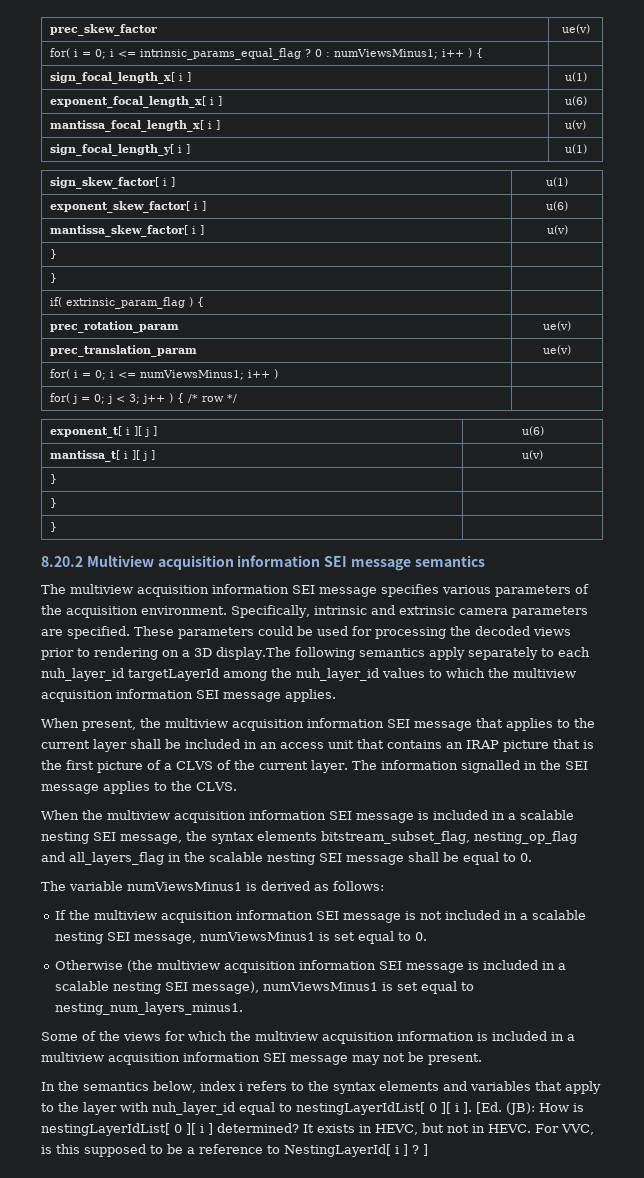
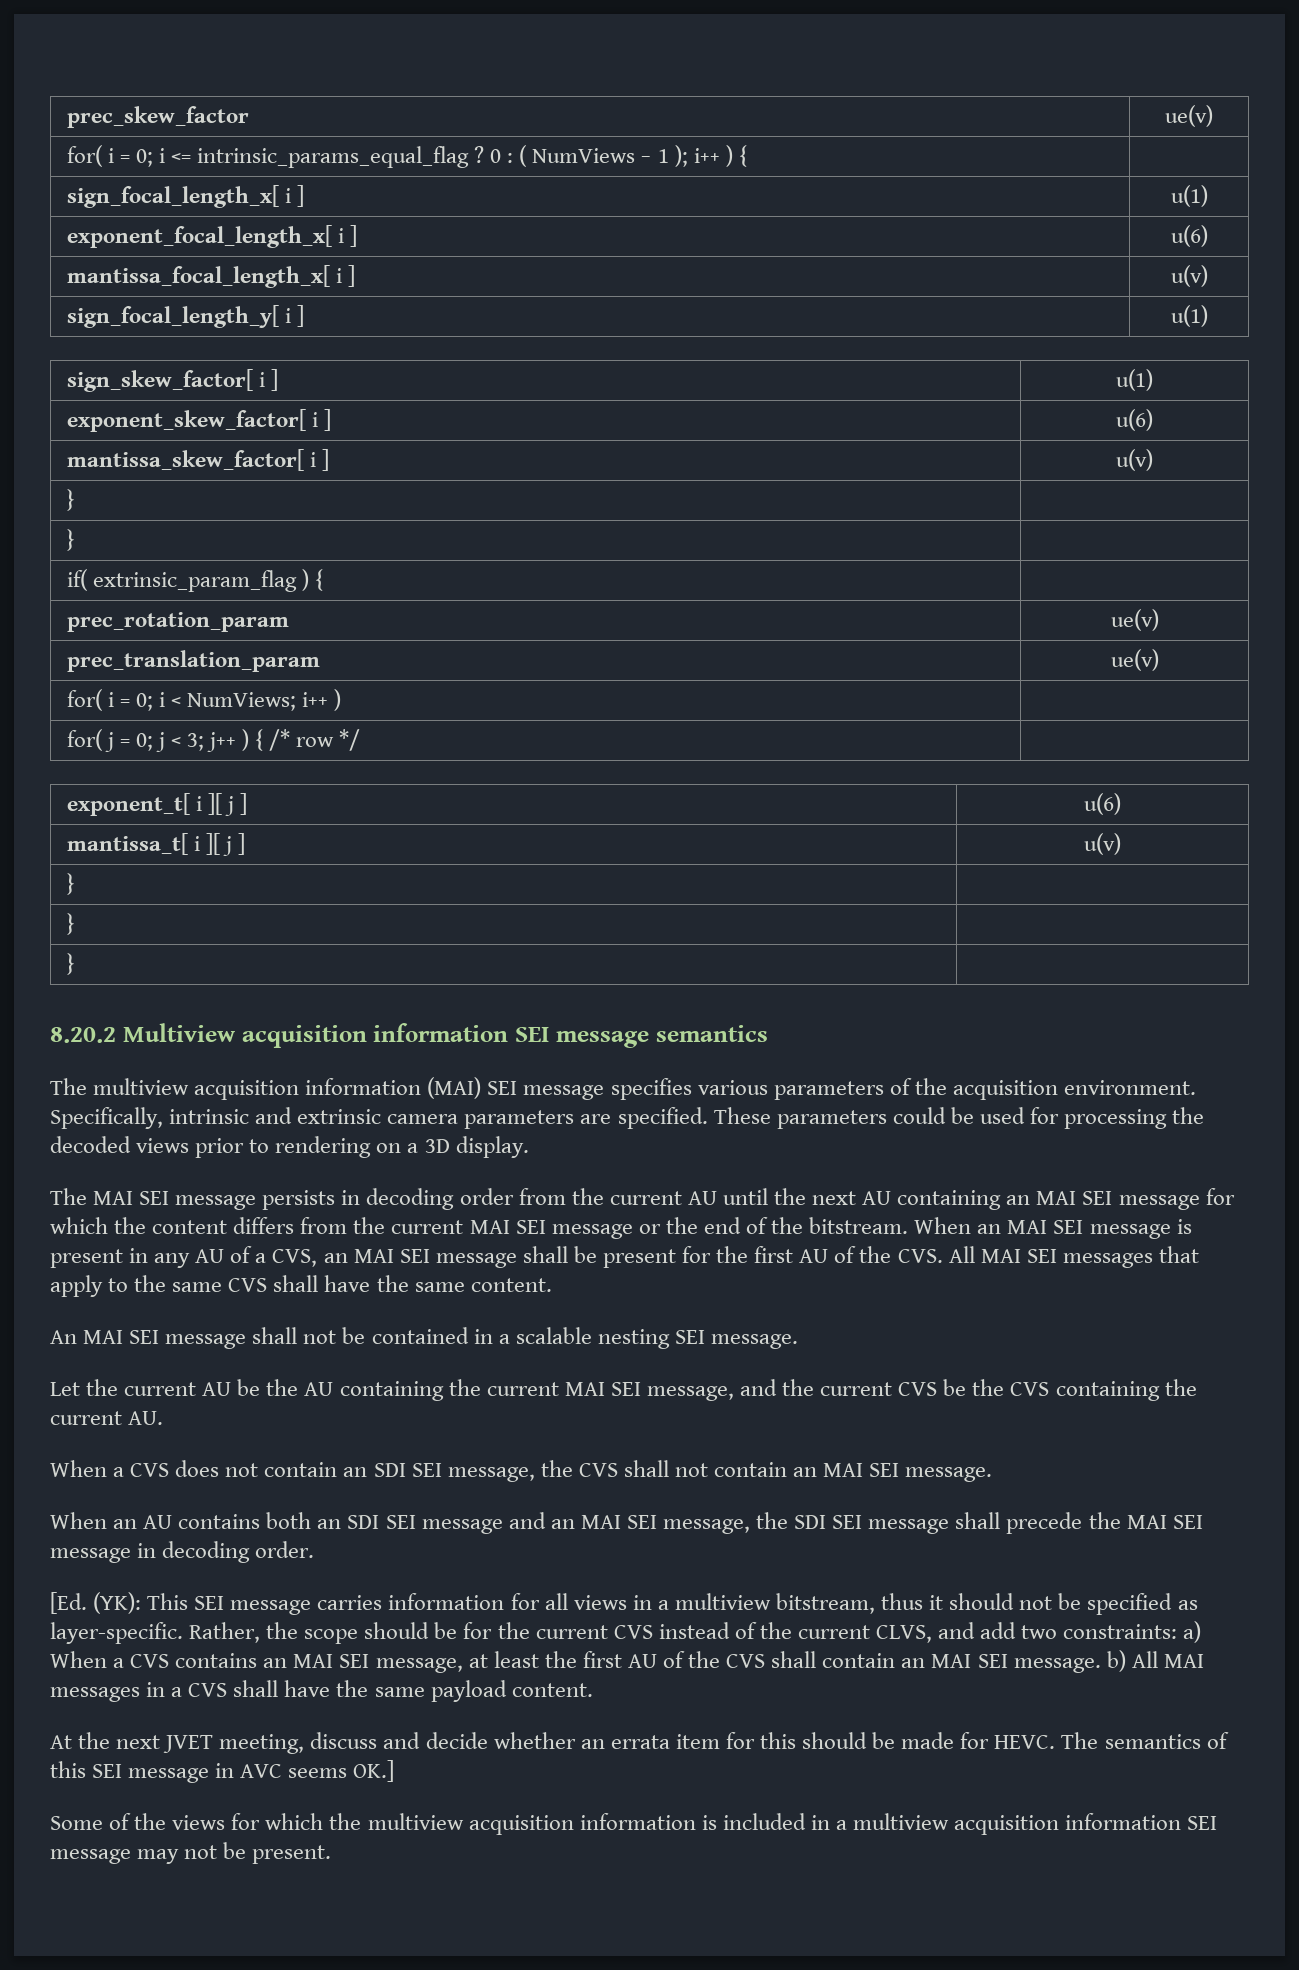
- for( i = 0; i <= intrinsic_params_equal_flag ? 0 : numViewsMinus1; i++ ) { |
+ for( i = 0; i <= intrinsic_params_equal_flag ? 0 : ( NumViews − 1 ); i++ ) { |
- for( i = 0; i <= numViewsMinus1; i++ ) |
+ for( i = 0; i < NumViews; i++ ) |
- The multiview acquisition information SEI message specifies various parameters of the acquisition environment.
+ The multiview acquisition information (MAI) SEI message specifies various parameters of the acquisition environment.
- These parameters could be used for processing the decoded views prior to rendering on a 3D display.The following semantics apply separately to each nuh_layer_id targetLayerId among the nuh_layer_id values to which the multiview acquisition information SEI message applies.
- When present, the multiview acquisition information SEI message that applies to the current layer shall be included in an access unit that contains an IRAP picture that is the first picture of a CLVS of the current layer. The information signalled in the SEI message applies to the CLVS.
- When the multiview acquisition information SEI message is included in a scalable nesting SEI message, the syntax elements bitstream_subset_flag, nesting_op_flag and all_layers_flag in the scalable nesting SEI message shall be equal to 0.
- The variable numViewsMinus1 is derived as follows:
- If the multiview acquisition information SEI message is not included in a scalable nesting SEI message, numViewsMinus1 is set equal to 0.
- Otherwise (the multiview acquisition information SEI message is included in a scalable nesting SEI message), numViewsMinus1 is set equal to nesting_num_layers_minus1.
+ These parameters could be used for processing the decoded views prior to rendering on a 3D display.
+ The MAI SEI message persists in decoding order from the current AU until the next AU containing an MAI SEI message for which the content differs from the current MAI SEI message or the end of the bitstream. When an MAI SEI message is present in any AU of a CVS, an MAI SEI message shall be present for the first AU of the CVS. All MAI SEI messages that apply to the same CVS shall have the same content.
+ An MAI SEI message shall not be contained in a scalable nesting SEI message.
+ Let the current AU be the AU containing the current MAI SEI message, and the current CVS be the CVS containing the current AU.
+ When a CVS does not contain an SDI SEI message, the CVS shall not contain an MAI SEI message.
+ When an AU contains both an SDI SEI message and an MAI SEI message, the SDI SEI message shall precede the MAI SEI message in decoding order.
+ [Ed. (YK): This SEI message carries information for all views in a multiview bitstream, thus it should not be specified as layer-specific. Rather, the scope should be for the current CVS instead of the current CLVS, and add two constraints: a) When a CVS contains an MAI SEI message, at least the first AU of the CVS shall contain an MAI SEI message. b) All MAI messages in a CVS shall have the same payload content.
+ At the next JVET meeting, discuss and decide whether an errata item for this should be made for HEVC. The semantics of this SEI message in AVC seems OK.]
- In the semantics below, index i refers to the syntax elements and variables that apply to the layer with nuh_layer_id equal to nestingLayerIdList[ 0 ][ i ]. [Ed. (JB): How is nestingLayerIdList[ 0 ][ i ] determined? It exists in HEVC, but not in HEVC. For VVC, is this supposed to be a reference to NestingLayerId[ i ] ? ]

